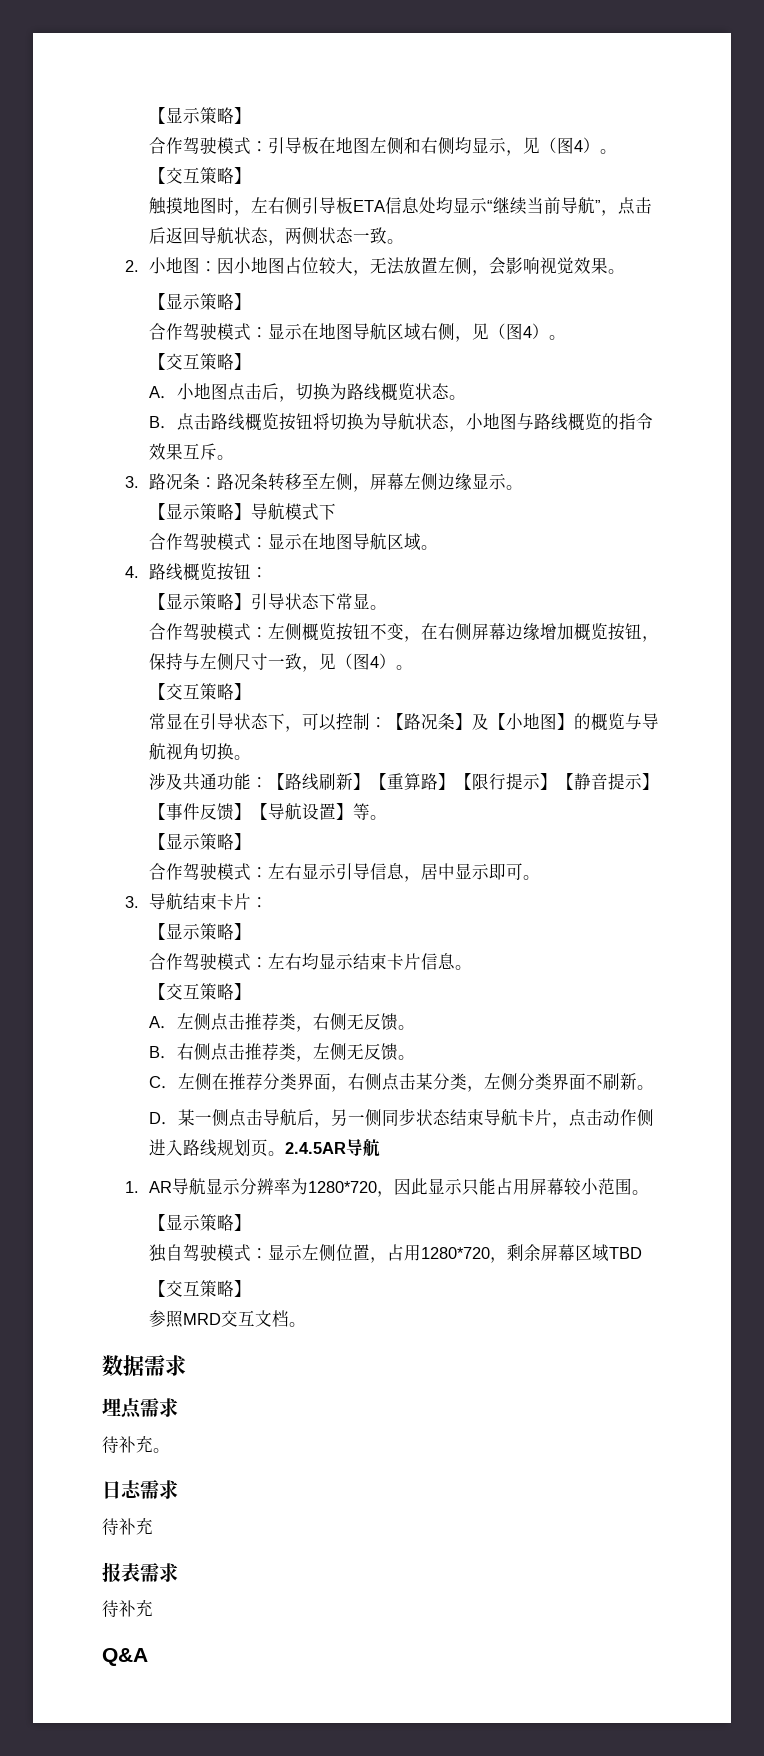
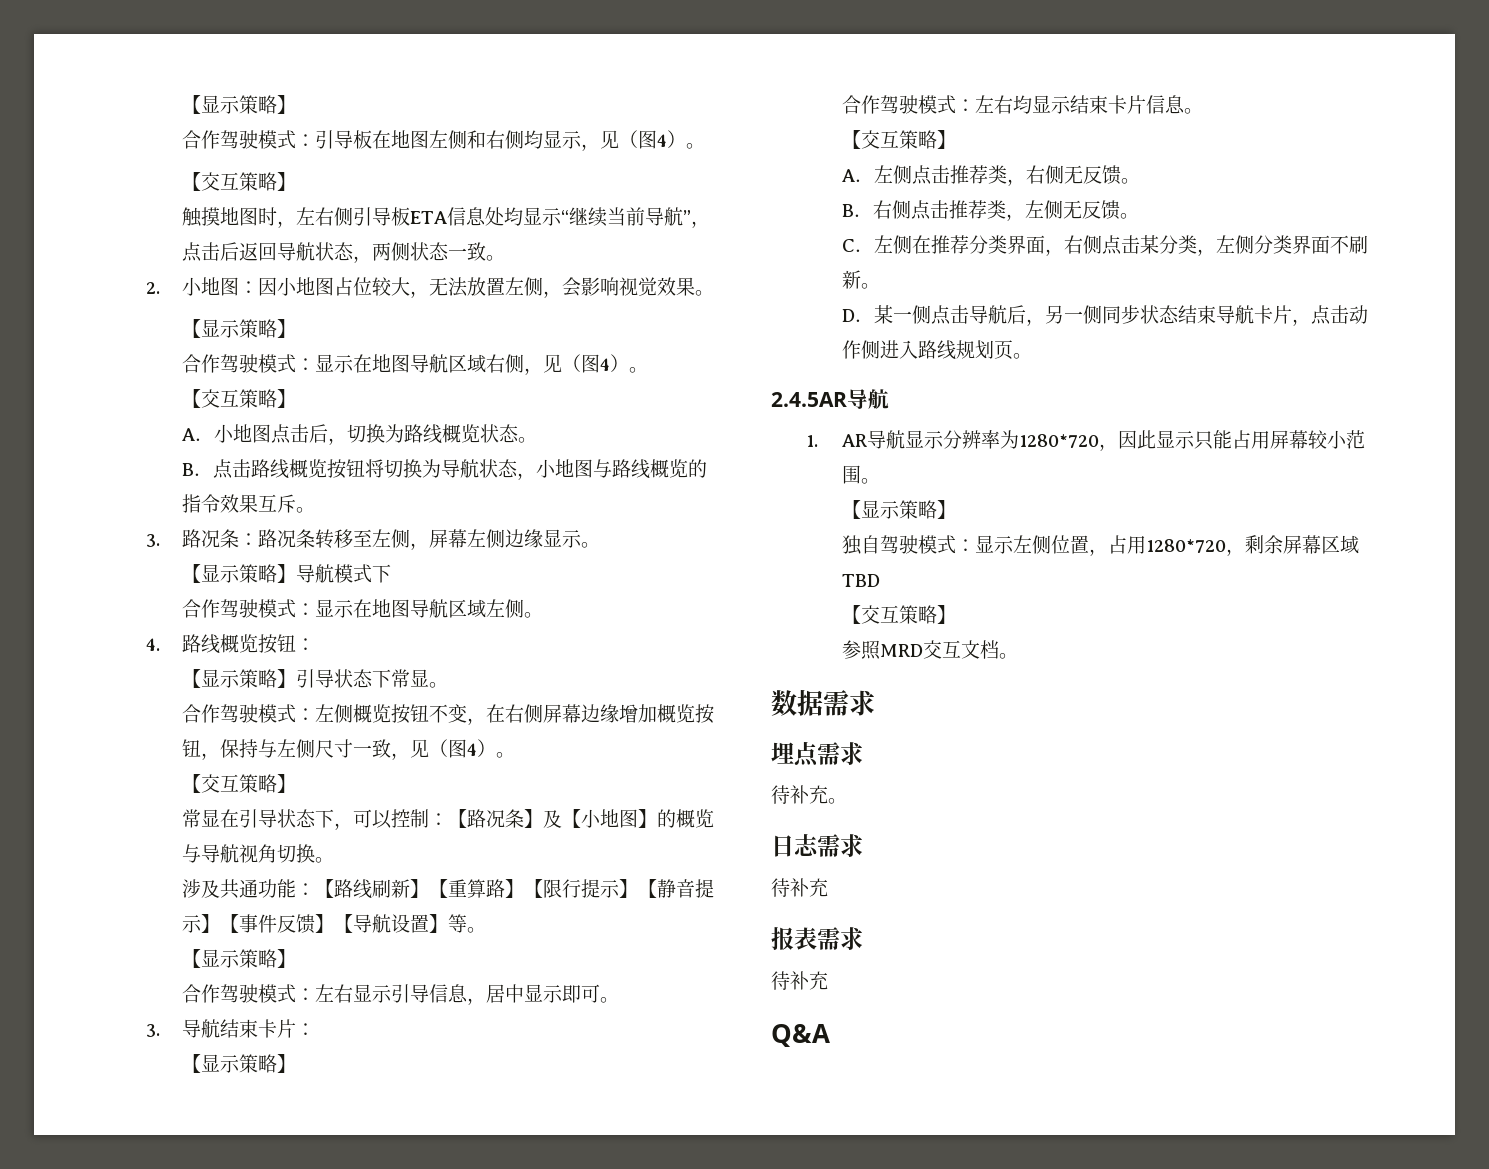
- 合作驾驶模式：显示在地图导航区域。
+ 合作驾驶模式：显示在地图导航区域左侧。
- D．某一侧点击导航后，另一侧同步状态结束导航卡片，点击动作侧进入路线规划页。2.4.5AR导航
+ D．某一侧点击导航后，另一侧同步状态结束导航卡片，点击动作侧进入路线规划页。
+ 2.4.5AR导航

